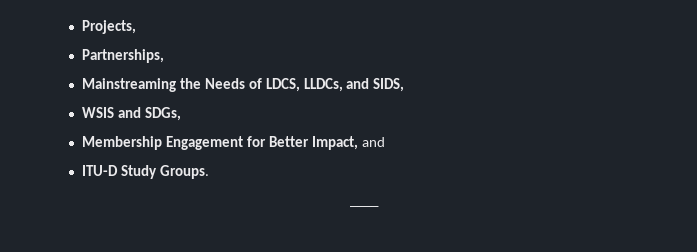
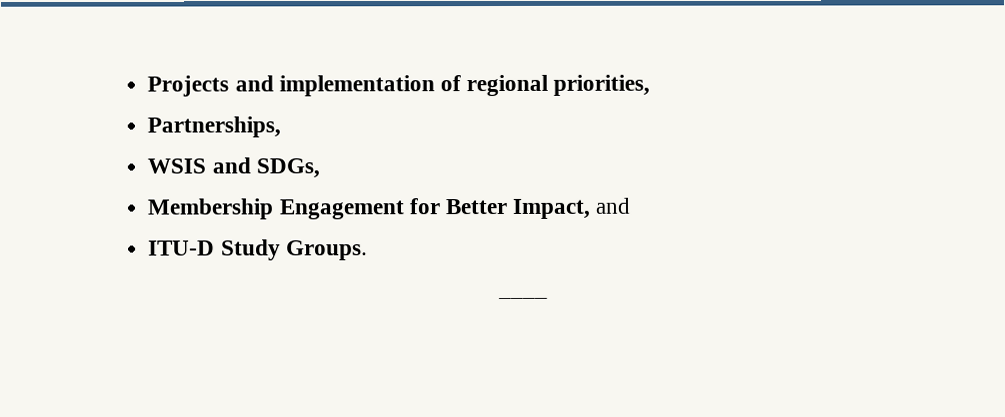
- Projects,
+ Projects and implementation of regional priorities,
  Partnerships,
- Mainstreaming the Needs of LDCS, LLDCs, and SIDS,

